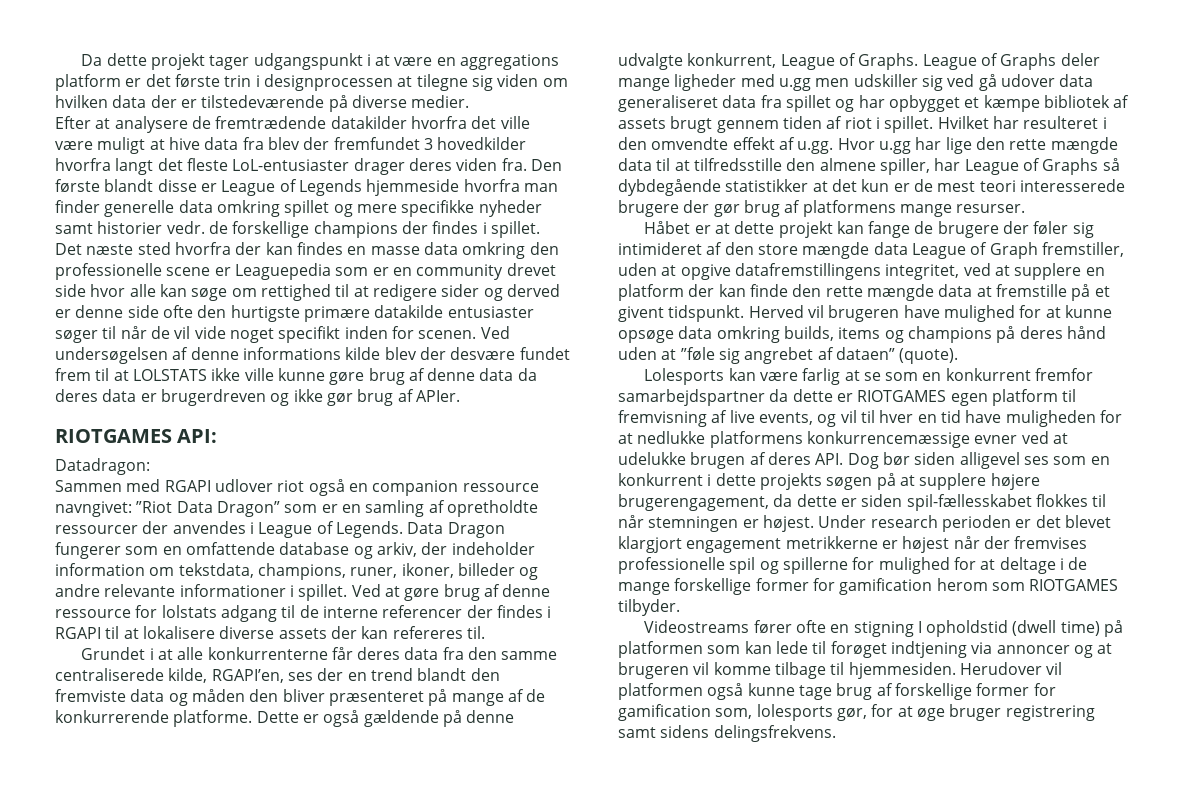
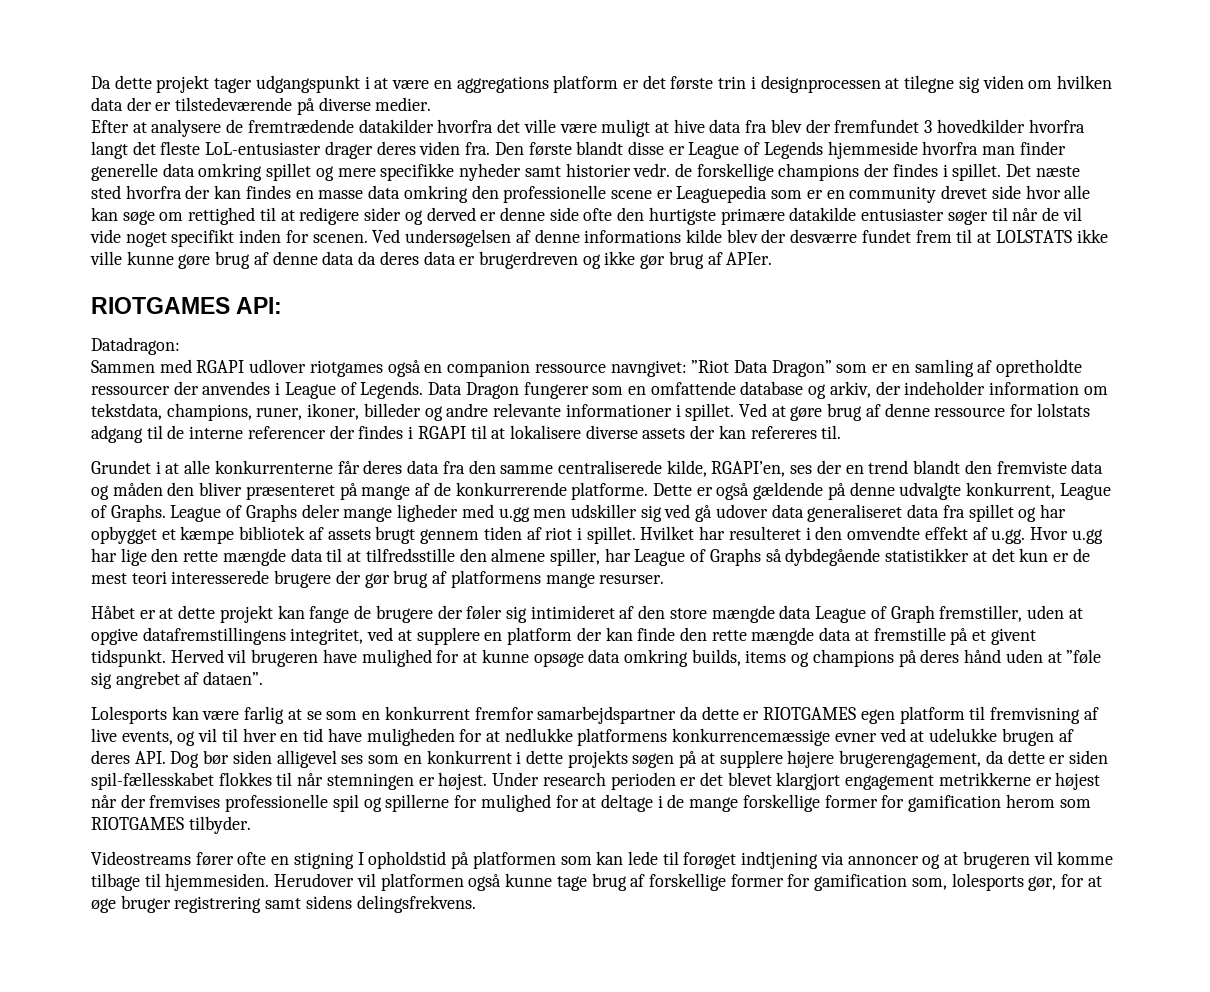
- Ved undersøgelsen af denne informations kilde blev der desvære fundet frem til at LOLSTATS ikke ville kunne gøre brug af denne data da deres data er brugerdreven og ikke gør brug af APIer.
+ Ved undersøgelsen af denne informations kilde blev der desværre fundet frem til at LOLSTATS ikke ville kunne gøre brug af denne data da deres data er brugerdreven og ikke gør brug af APIer.
- Sammen med RGAPI udlover riot også en companion ressource navngivet: ”Riot Data Dragon” som er en samling af opretholdte ressourcer der anvendes i League of Legends.
+ Sammen med RGAPI udlover riotgames også en companion ressource navngivet: ”Riot Data Dragon” som er en samling af opretholdte ressourcer der anvendes i League of Legends.
- Herved vil brugeren have mulighed for at kunne opsøge data omkring builds, items og champions på deres hånd uden at ”føle sig angrebet af dataen” (quote).
+ Herved vil brugeren have mulighed for at kunne opsøge data omkring builds, items og champions på deres hånd uden at ”føle sig angrebet af dataen”.
- Videostreams fører ofte en stigning I opholdstid (dwell time) på platformen som kan lede til forøget indtjening via annoncer og at brugeren vil komme tilbage til hjemmesiden.
+ Videostreams fører ofte en stigning I opholdstid på platformen som kan lede til forøget indtjening via annoncer og at brugeren vil komme tilbage til hjemmesiden.

